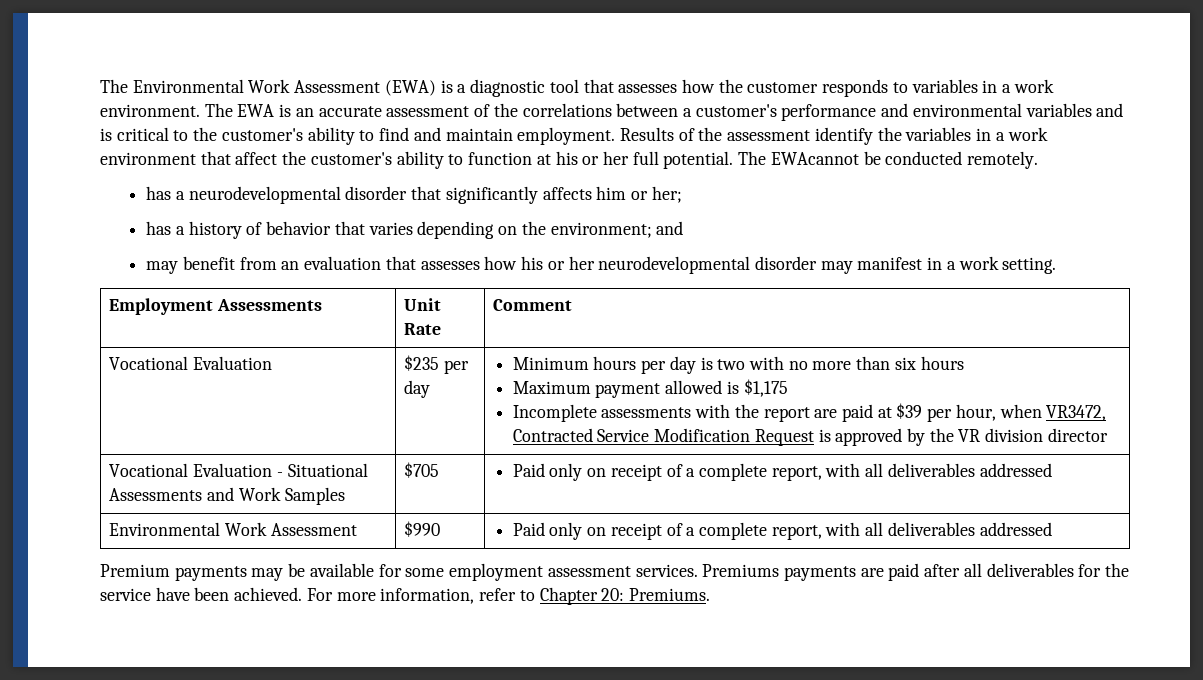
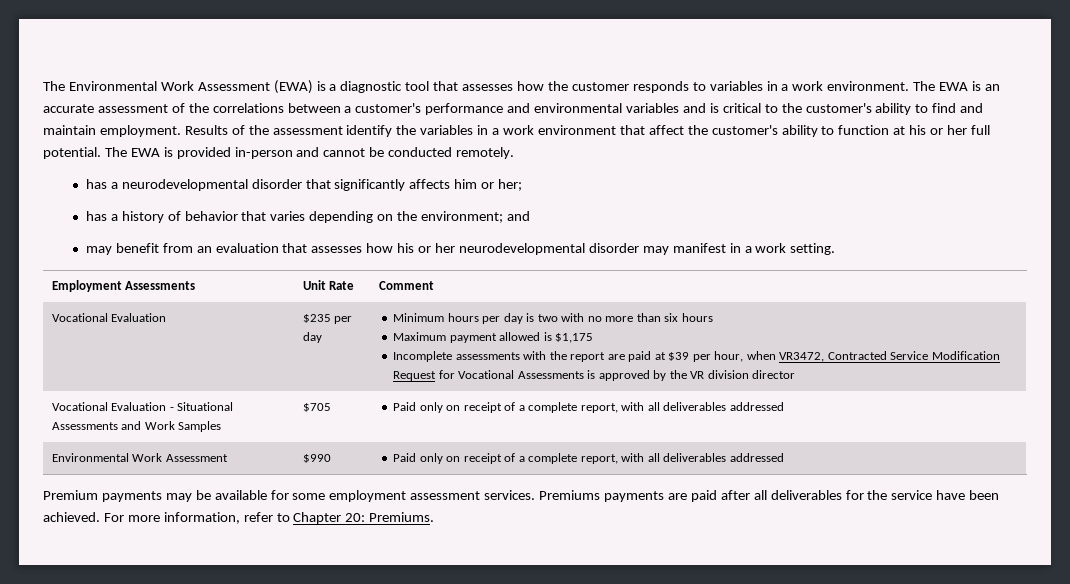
- The EWAcannot be conducted remotely.
+ The EWA is provided in-person and cannot be conducted remotely.
- Incomplete assessments with the report are paid at $39 per hour, when VR3472, Contracted Service Modification Request is approved by the VR division director
+ Incomplete assessments with the report are paid at $39 per hour, when VR3472, Contracted Service Modification Request for Vocational Assessments is approved by the VR division director

